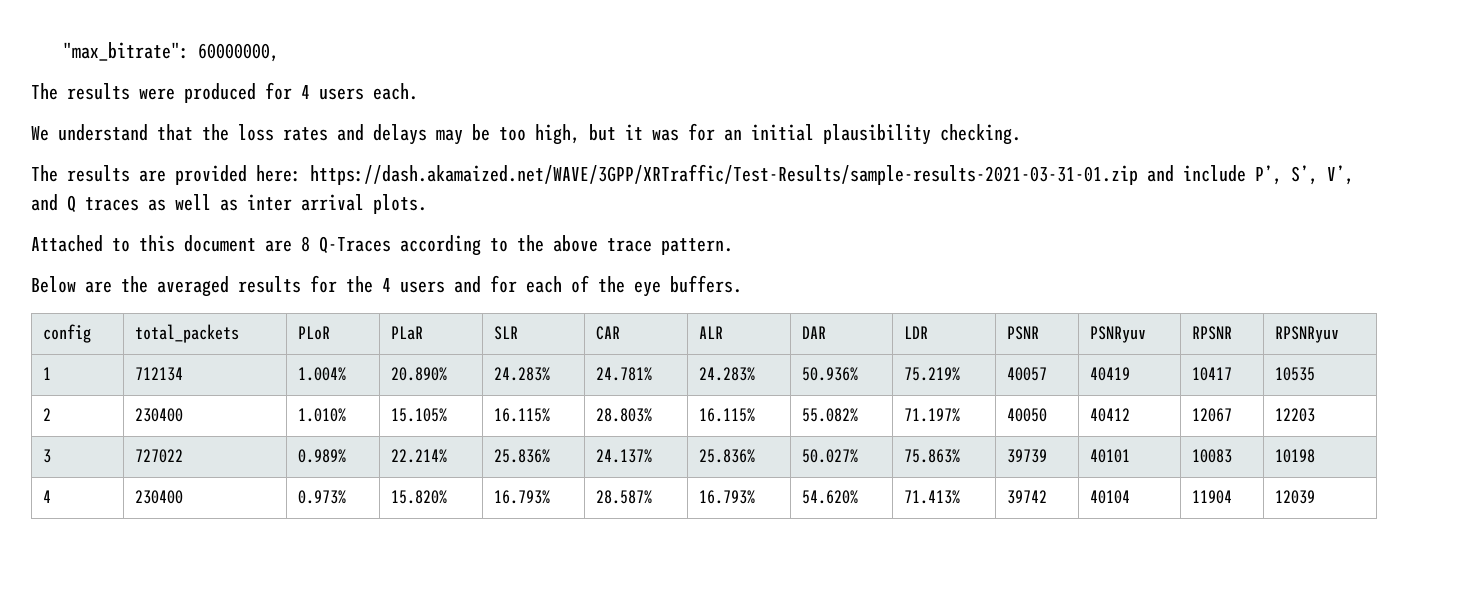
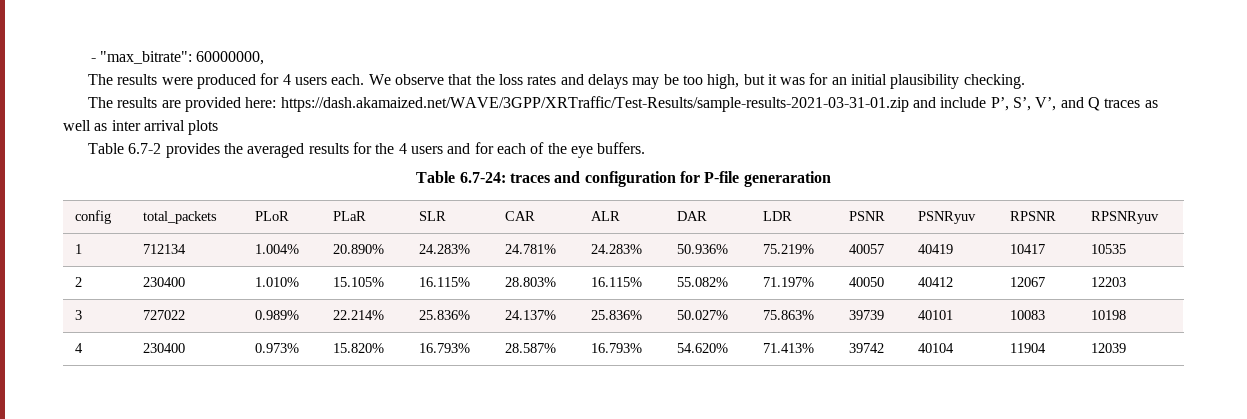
- "max_bitrate": 60000000,
+ - "max_bitrate": 60000000,
- The results were produced for 4 users each.
- We understand that the loss rates and delays may be too high, but it was for an initial plausibility checking.
+ The results were produced for 4 users each. We observe that the loss rates and delays may be too high, but it was for an initial plausibility checking.
- The results are provided here: https://dash.akamaized.net/WAVE/3GPP/XRTraffic/Test-Results/sample-results-2021-03-31-01.zip and include P’, S’, V’, and Q traces as well as inter arrival plots.
- Attached to this document are 8 Q-Traces according to the above trace pattern.
- Below are the averaged results for the 4 users and for each of the eye buffers.
+ The results are provided here: https://dash.akamaized.net/WAVE/3GPP/XRTraffic/Test-Results/sample-results-2021-03-31-01.zip and include P’, S’, V’, and Q traces as well as inter arrival plots
+ Table 6.7-2 provides the averaged results for the 4 users and for each of the eye buffers.
+ Table 6.7-24: traces and configuration for P-file generaration

